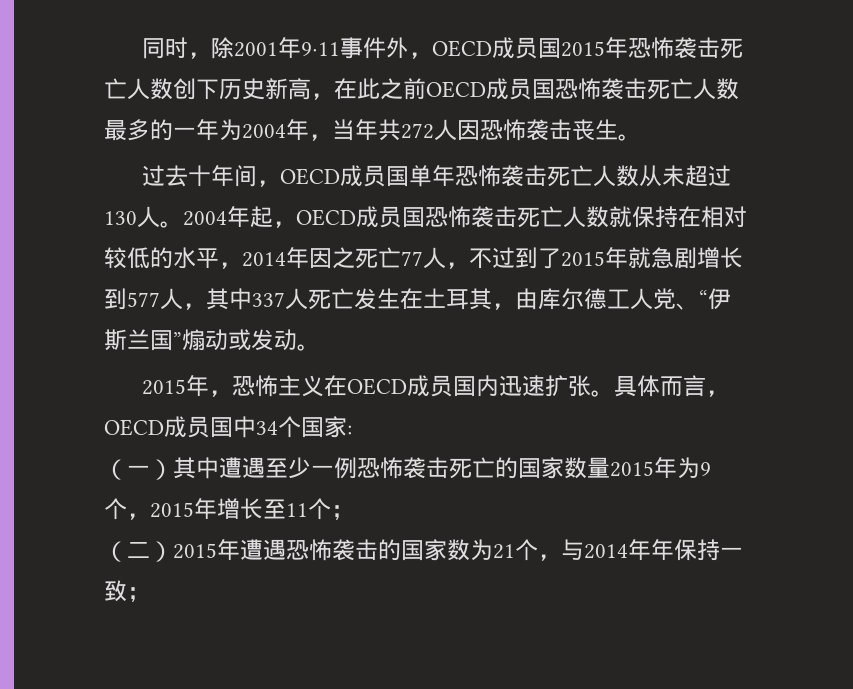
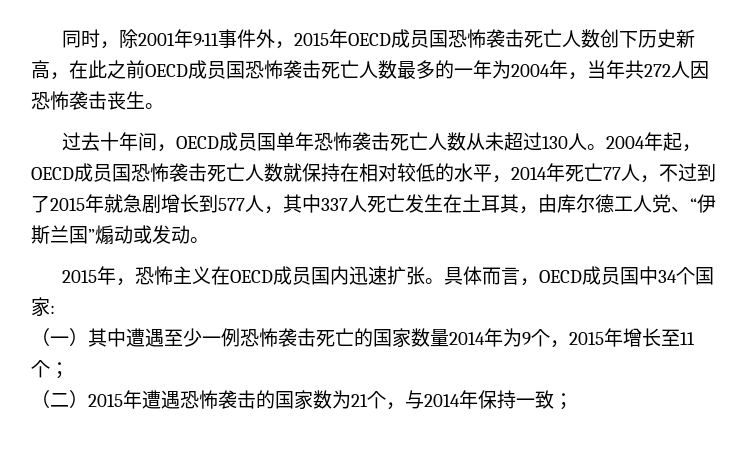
- 同时，除2001年9·11事件外，OECD成员国2015年恐怖袭击死亡人数创下历史新高，在此之前OECD成员国恐怖袭击死亡人数最多的一年为2004年，当年共272人因恐怖袭击丧生。
+ 同时，除2001年9·11事件外，2015年OECD成员国恐怖袭击死亡人数创下历史新高，在此之前OECD成员国恐怖袭击死亡人数最多的一年为2004年，当年共272人因恐怖袭击丧生。
- 2004年起，OECD成员国恐怖袭击死亡人数就保持在相对较低的水平，2014年因之死亡77人，不过到了2015年就急剧增长到577人，其中337人死亡发生在土耳其，由库尔德工人党、“伊斯兰国”煽动或发动。
+ 2004年起，OECD成员国恐怖袭击死亡人数就保持在相对较低的水平，2014年死亡77人，不过到了2015年就急剧增长到577人，其中337人死亡发生在土耳其，由库尔德工人党、“伊斯兰国”煽动或发动。
- （一）其中遭遇至少一例恐怖袭击死亡的国家数量2015年为9个，2015年增长至11个；
+ （一）其中遭遇至少一例恐怖袭击死亡的国家数量2014年为9个，2015年增长至11个；
- （二）2015年遭遇恐怖袭击的国家数为21个，与2014年年保持一致；
+ （二）2015年遭遇恐怖袭击的国家数为21个，与2014年保持一致；

